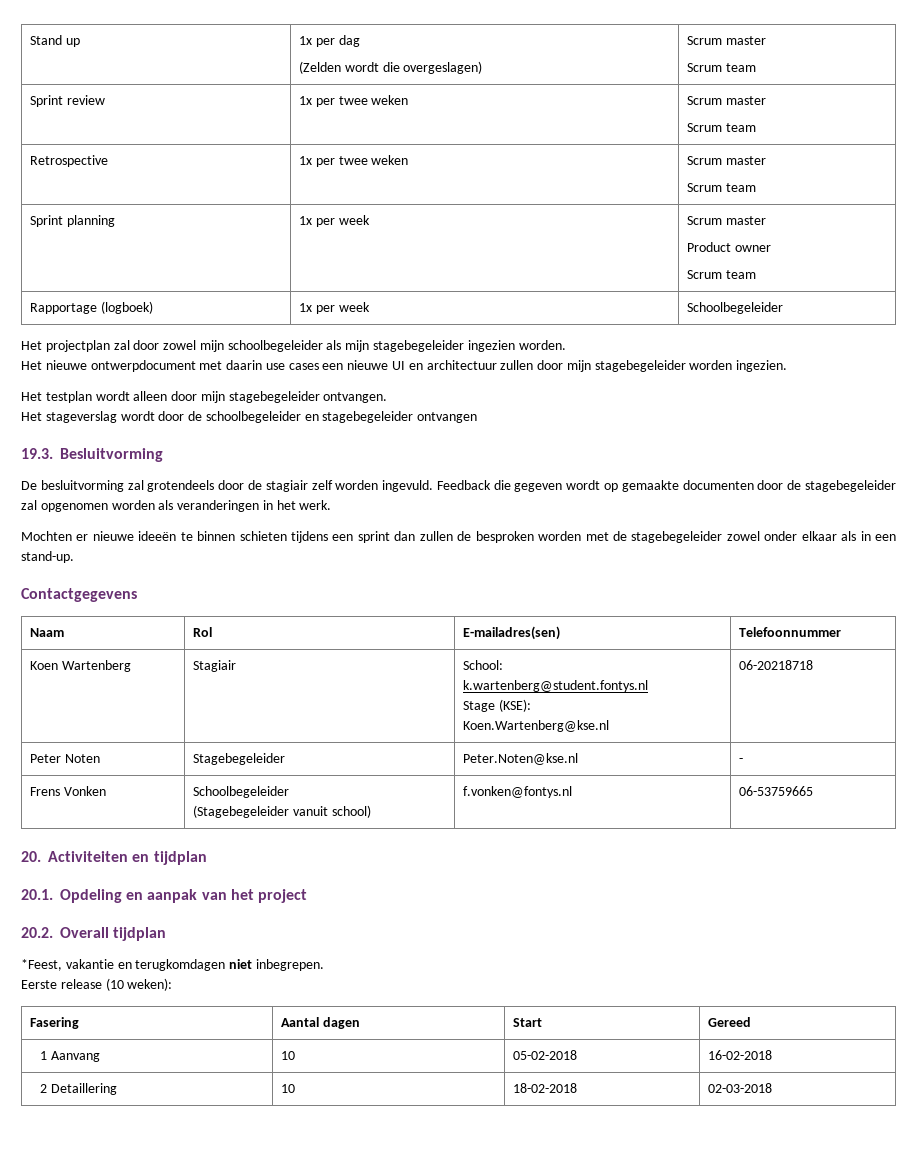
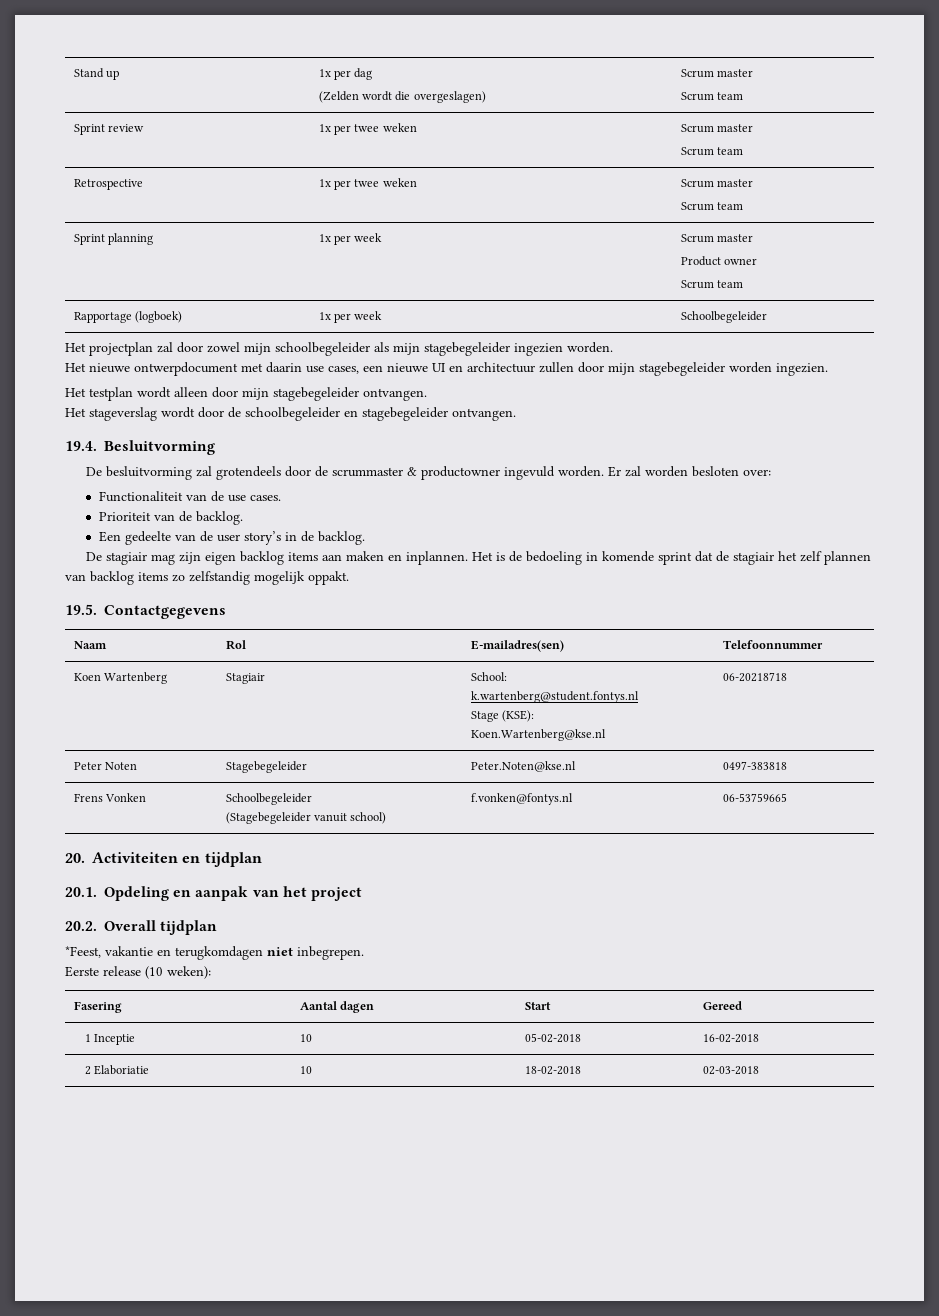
- Het nieuwe ontwerpdocument met daarin use cases een nieuwe UI en architectuur zullen door mijn stagebegeleider worden ingezien.
+ Het nieuwe ontwerpdocument met daarin use cases, een nieuwe UI en architectuur zullen door mijn stagebegeleider worden ingezien.
- Het stageverslag wordt door de schoolbegeleider en stagebegeleider ontvangen
- 19.3. Besluitvorming
+ Het stageverslag wordt door de schoolbegeleider en stagebegeleider ontvangen.
+ 19.4. Besluitvorming
- De besluitvorming zal grotendeels door de stagiair zelf worden ingevuld. Feedback die gegeven wordt op gemaakte documenten door de stagebegeleider zal opgenomen worden als veranderingen in het werk.
- Mochten er nieuwe ideeën te binnen schieten tijdens een sprint dan zullen de besproken worden met de stagebegeleider zowel onder elkaar als in een stand-up.
- Contactgegevens
+ De besluitvorming zal grotendeels door de scrummaster & productowner ingevuld worden. Er zal worden besloten over:
+ Functionaliteit van de use cases.
+ Prioriteit van de backlog.
+ Een gedeelte van de user story’s in de backlog.
+ De stagiair mag zijn eigen backlog items aan maken en inplannen. Het is de bedoeling in komende sprint dat de stagiair het zelf plannen van backlog items zo zelfstandig mogelijk oppakt.
+ 19.5. Contactgegevens
- Peter Noten | Stagebegeleider | Peter.Noten@kse.nl | -
+ Peter Noten | Stagebegeleider | Peter.Noten@kse.nl | 0497-383818
- 1 Aanvang | 10 | 05-02-2018 | 16-02-2018
+ 1 Inceptie | 10 | 05-02-2018 | 16-02-2018
- 2 Detaillering | 10 | 18-02-2018 | 02-03-2018
+ 2 Elaboriatie | 10 | 18-02-2018 | 02-03-2018

